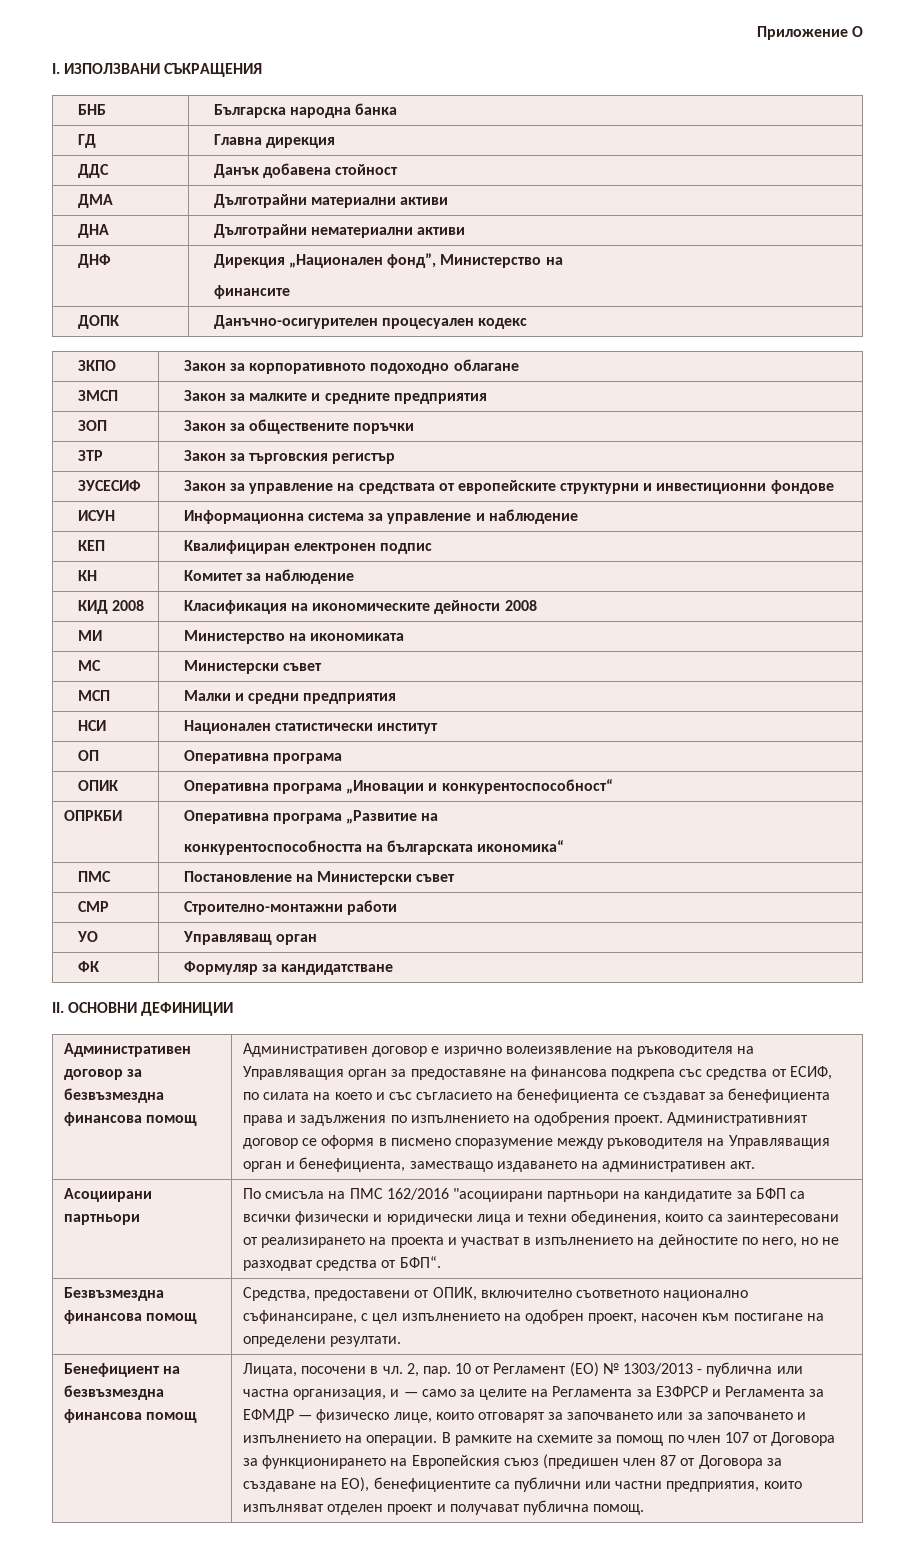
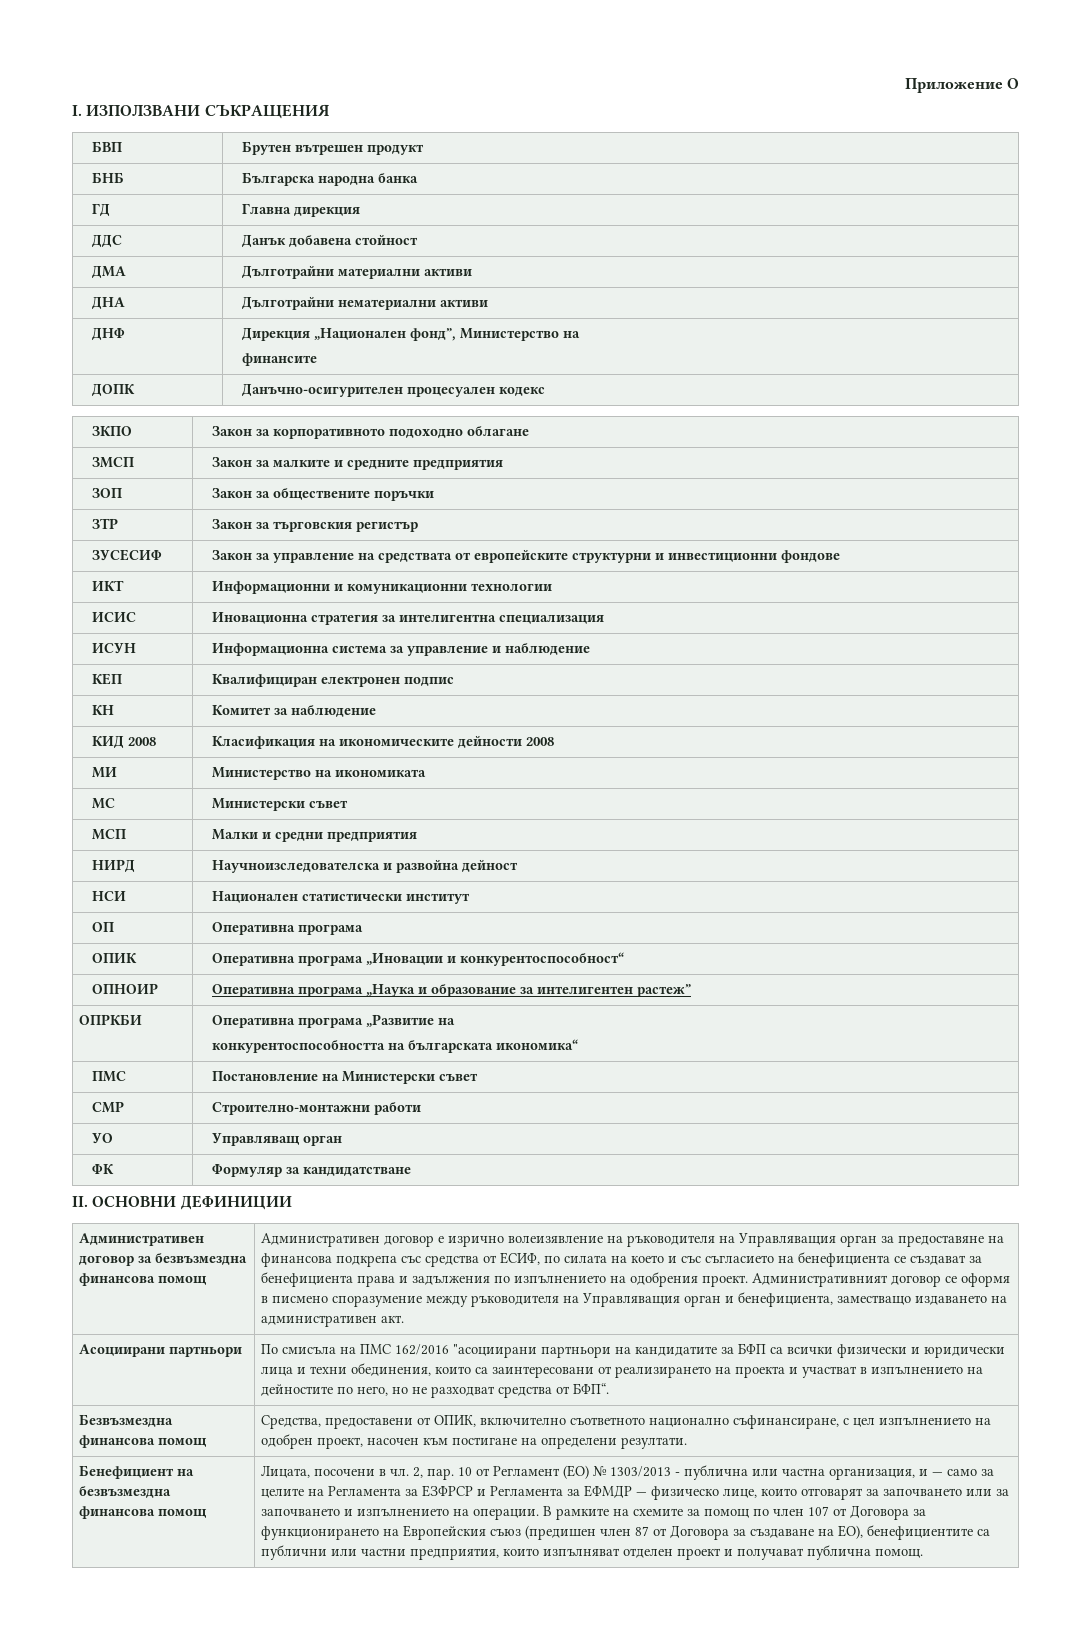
+ БВП | Брутен вътрешен продукт
+ ИКТ | Информационни и комуникационни технологии
+ ИСИС | Иновационна стратегия за интелигентна специализация
+ НИРД | Научноизследователска и развойна дейност
+ ОПНОИР | Оперативна програма „Наука и образование за интелигентен растеж”

